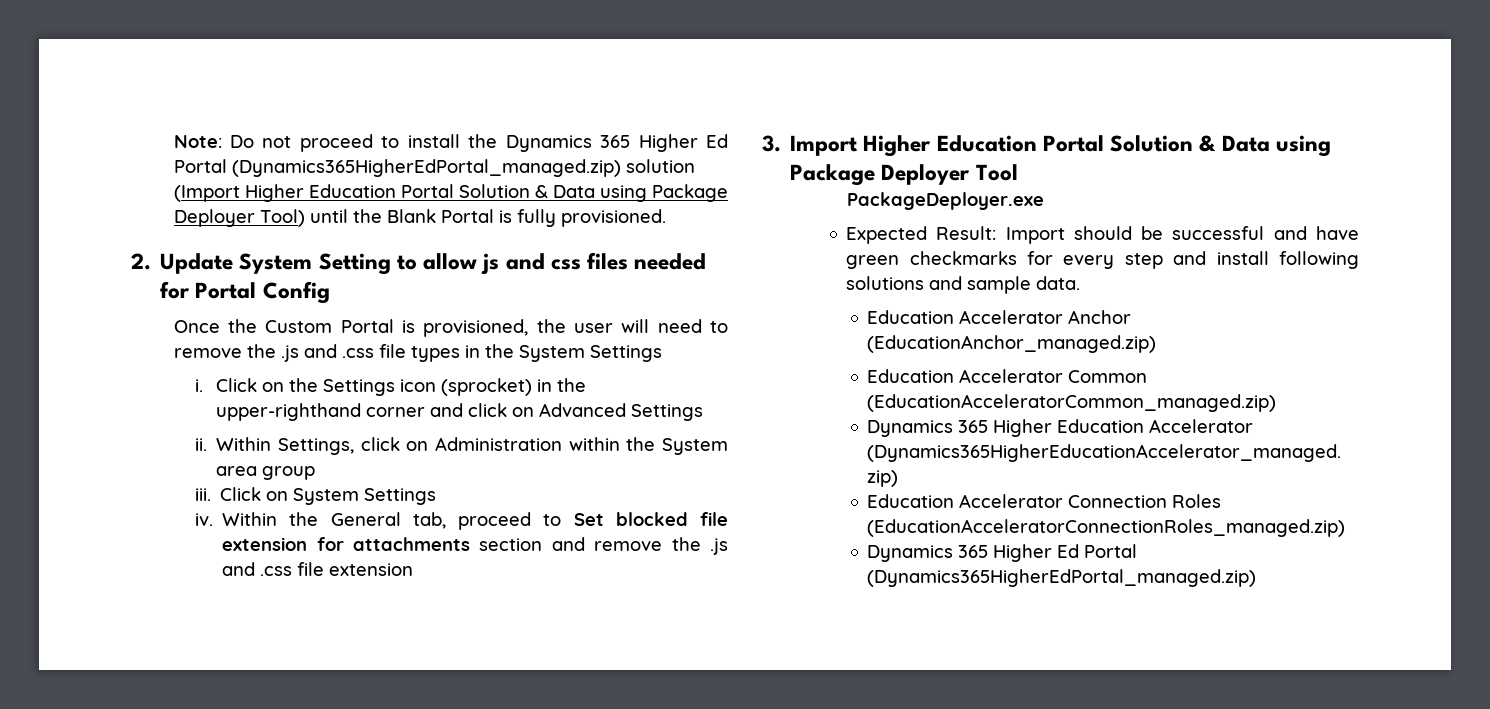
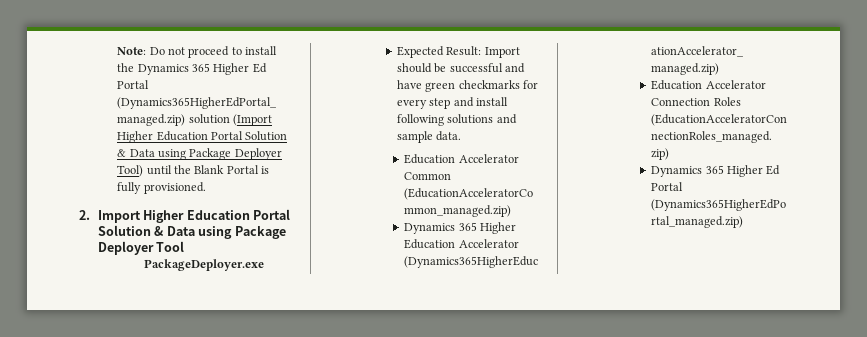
- 2. Update System Setting to allow js and css files needed for Portal Config
- Once the Custom Portal is provisioned, the user will need to remove the .js and .css file types in the System Settings
- i. Click on the Settings icon (sprocket) in the upper-righthand corner and click on Advanced Settings
- ii. Within Settings, click on Administration within the System area group
- iii. Click on System Settings
- iv. Within the General tab, proceed to Set blocked file extension for attachments section and remove the .js and .css file extension
- 3. Import Higher Education Portal Solution & Data using Package Deployer Tool
+ 2. Import Higher Education Portal Solution & Data using Package Deployer Tool
- Education Accelerator Anchor (EducationAnchor_managed.zip)

